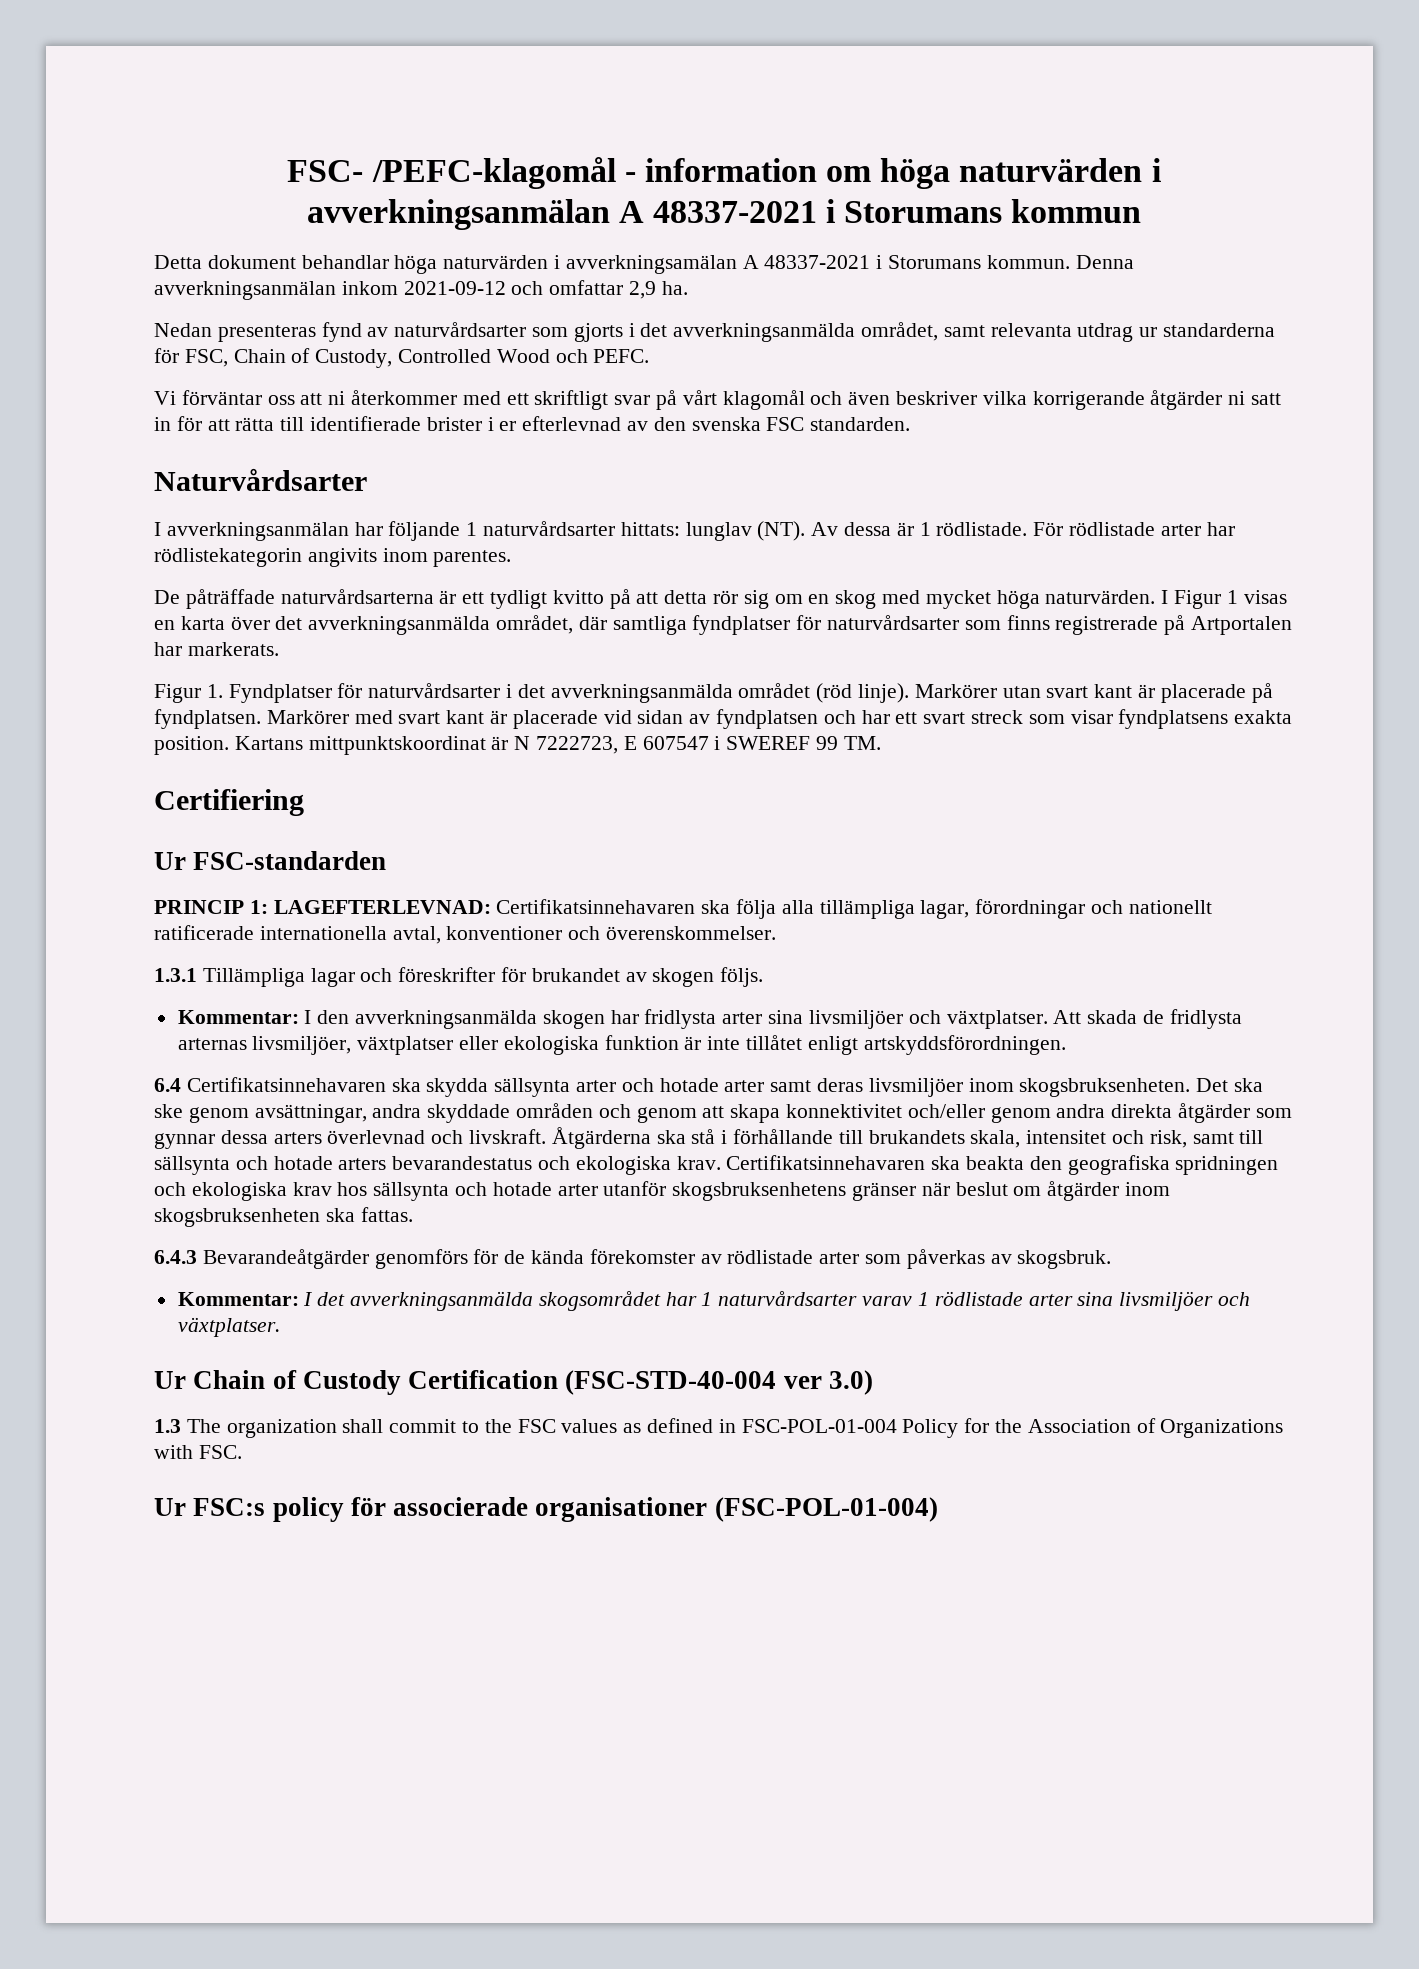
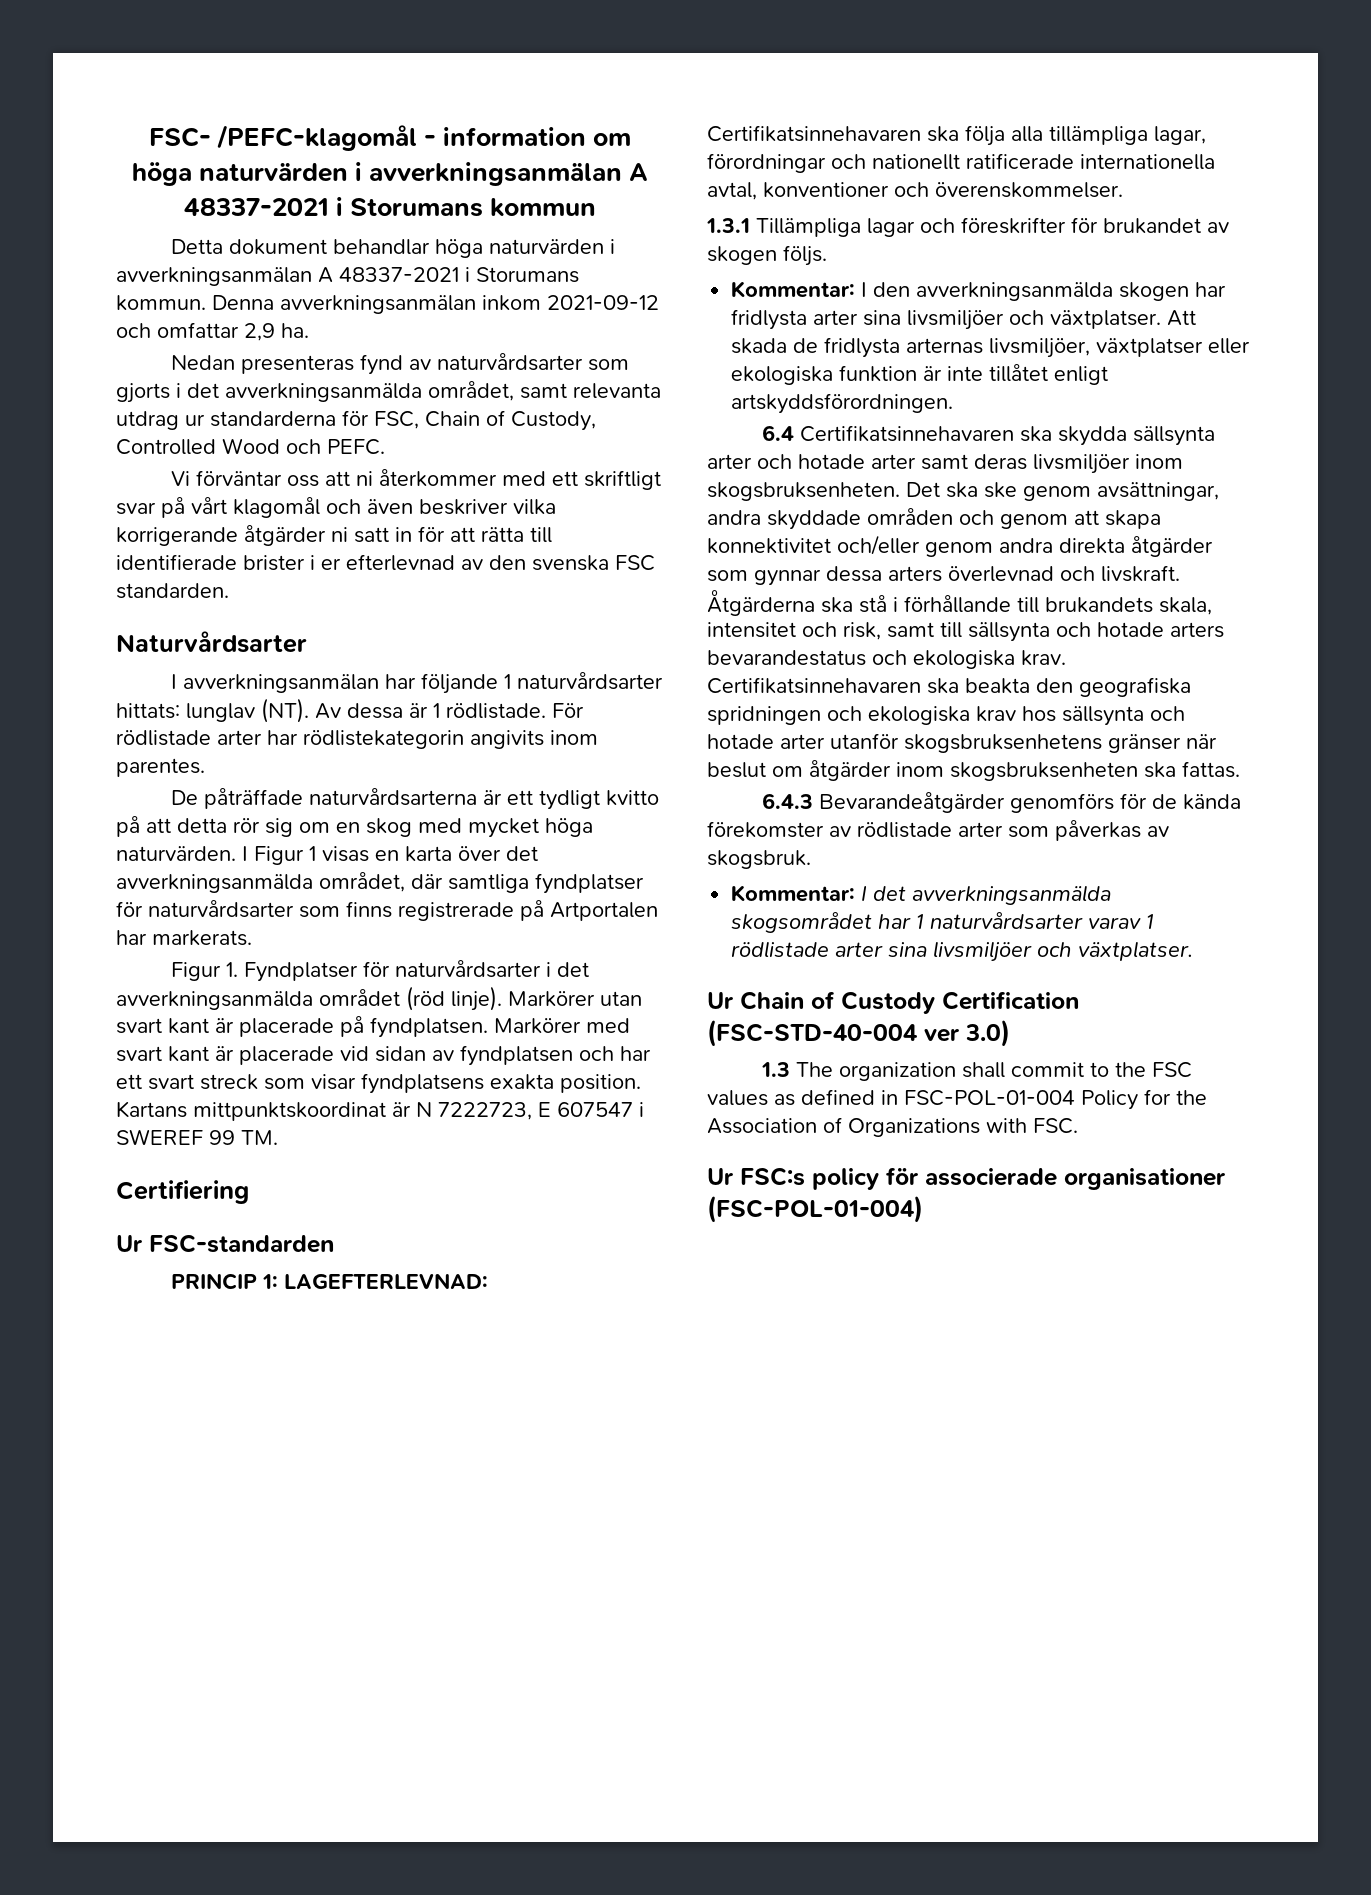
- Detta dokument behandlar höga naturvärden i avverkningsamälan A 48337-2021 i Storumans kommun.
+ Detta dokument behandlar höga naturvärden i avverkningsanmälan A 48337-2021 i Storumans kommun.

